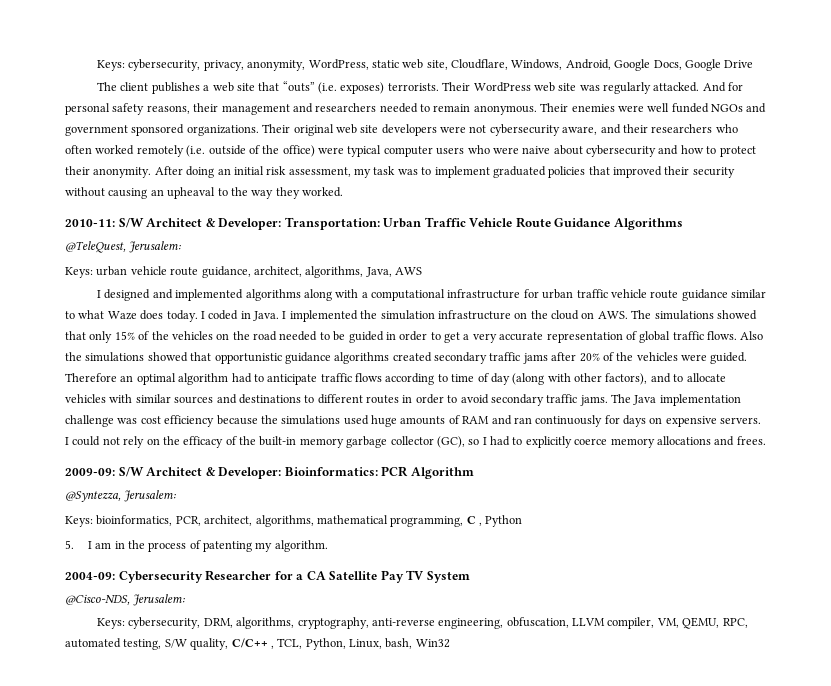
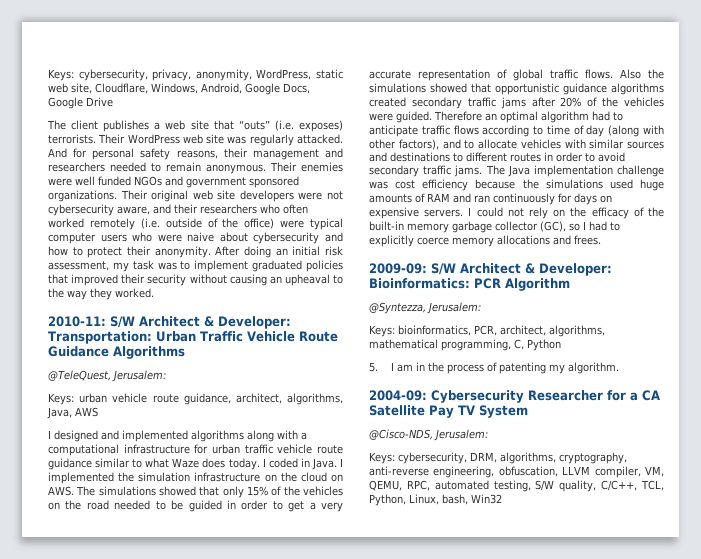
- Keys: bioinformatics, PCR, architect, algorithms, mathematical programming, C , Python
+ Keys: bioinformatics, PCR, architect, algorithms, mathematical programming, C, Python
- Keys: cybersecurity, DRM, algorithms, cryptography, anti-reverse engineering, obfuscation, LLVM compiler, VM, QEMU, RPC, automated testing, S/W quality, C/C++ , TCL, Python, Linux, bash, Win32
+ Keys: cybersecurity, DRM, algorithms, cryptography, anti-reverse engineering, obfuscation, LLVM compiler, VM, QEMU, RPC, automated testing, S/W quality, C/C++, TCL, Python, Linux, bash, Win32

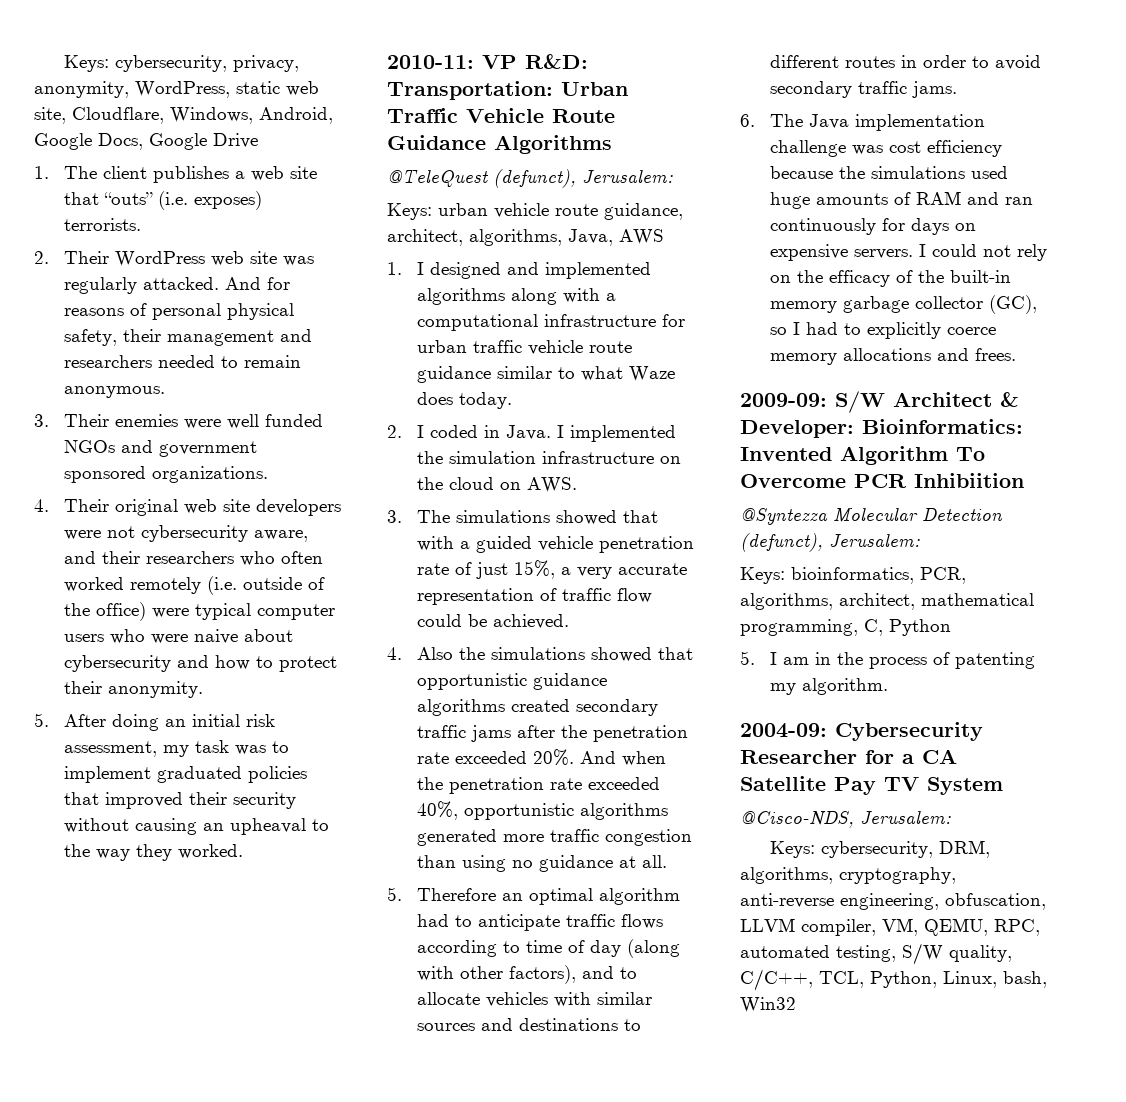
- The client publishes a web site that “outs” (i.e. exposes) terrorists. Their WordPress web site was regularly attacked.
+ 1. The client publishes a web site that “outs” (i.e. exposes) terrorists.
+ 2. Their WordPress web site was regularly attacked.
- And for personal safety reasons, their management and researchers needed to remain anonymous. Their enemies were well funded NGOs and government sponsored organizations. Their original web site developers were not cybersecurity aware, and their researchers who often worked remotely (i.e. outside of the office) were typical computer users who were naive about cybersecurity and how to protect their anonymity. After doing an initial risk assessment, my task was to implement graduated policies that improved their security without causing an upheaval to the way they worked.
+ And for reasons of personal physical safety, their management and researchers needed to remain anonymous.
+ 3. Their enemies were well funded NGOs and government sponsored organizations.
+ 4. Their original web site developers were not cybersecurity aware, and their researchers who often worked remotely (i.e. outside of the office) were typical computer users who were naive about cybersecurity and how to protect their anonymity.
+ 5. After doing an initial risk assessment, my task was to implement graduated policies that improved their security without causing an upheaval to the way they worked.
- 2010-11: S/W Architect & Developer: Transportation: Urban Traffic Vehicle Route Guidance Algorithms
+ 2010-11: VP R&D: Transportation: Urban Traffic Vehicle Route Guidance Algorithms
- @TeleQuest, Jerusalem:
+ @TeleQuest (defunct), Jerusalem:
- I designed and implemented algorithms along with a computational infrastructure for urban traffic vehicle route guidance similar to what Waze does today. I coded in Java.
+ 1. I designed and implemented algorithms along with a computational infrastructure for urban traffic vehicle route guidance similar to what Waze does today.
+ 2. I coded in Java.
- I implemented the simulation infrastructure on the cloud on AWS. The simulations showed that only 15% of the vehicles on the road needed to be guided in order to get a very accurate representation of global traffic flows. Also the simulations showed that opportunistic guidance algorithms created secondary traffic jams after 20% of the vehicles were guided. Therefore an optimal algorithm had to anticipate traffic flows according to time of day (along with other factors), and to allocate vehicles with similar sources and destinations to different routes in order to avoid secondary traffic jams. The Java implementation challenge was cost efficiency because the simulations used huge amounts of RAM and ran continuously for days on expensive servers.
+ I implemented the simulation infrastructure on the cloud on AWS.
+ 3. The simulations showed that with a guided vehicle penetration rate of just 15%, a very accurate representation of traffic flow could be achieved.
+ 4. Also the simulations showed that opportunistic guidance algorithms created secondary traffic jams after the penetration rate exceeded 20%. And when the penetration rate exceeded 40%, opportunistic algorithms generated more traffic congestion than using no guidance at all.
+ 5. Therefore an optimal algorithm had to anticipate traffic flows according to time of day (along with other factors), and to allocate vehicles with similar sources and destinations to different routes in order to avoid secondary traffic jams.
+ 6. The Java implementation challenge was cost efficiency because the simulations used huge amounts of RAM and ran continuously for days on expensive servers.
- 2009-09: S/W Architect & Developer: Bioinformatics: PCR Algorithm
- @Syntezza, Jerusalem:
+ 2009-09: S/W Architect & Developer: Bioinformatics: Invented Algorithm To Overcome PCR Inhibiition
+ @Syntezza Molecular Detection (defunct), Jerusalem:
- Keys: bioinformatics, PCR, architect, algorithms, mathematical programming, C, Python
+ Keys: bioinformatics, PCR, algorithms, architect, mathematical programming, C, Python

